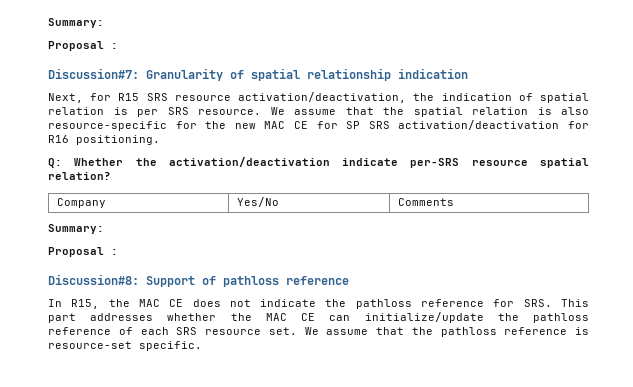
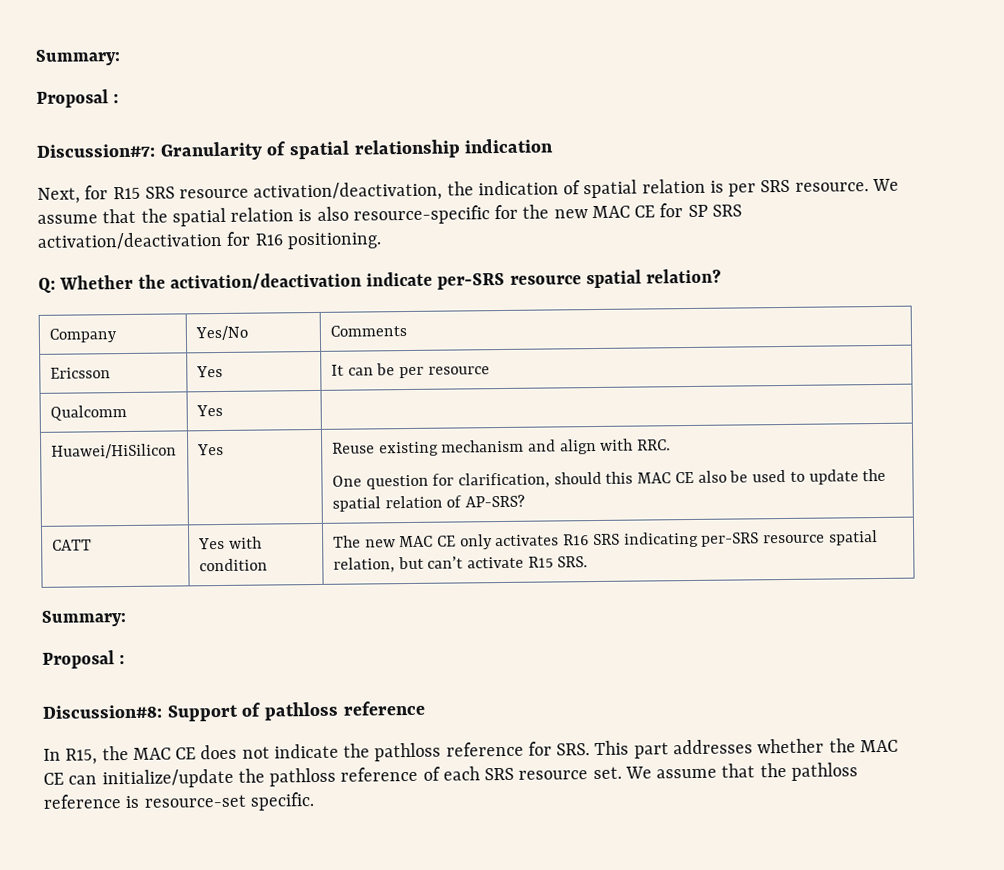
+ Ericsson | Yes | It can be per resource
+ Qualcomm | Yes |
+ Huawei/HiSilicon | Yes | Reuse existing mechanism and align with RRC.
+ One question for clarification, should this MAC CE also be used to update the spatial relation of AP-SRS?
+ CATT | Yes with condition | The new MAC CE only activates R16 SRS indicating per-SRS resource spatial relation, but can’t activate R15 SRS.

